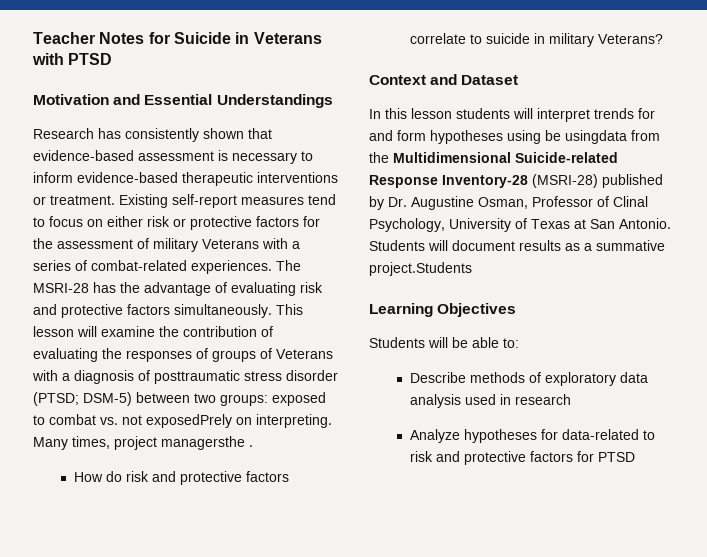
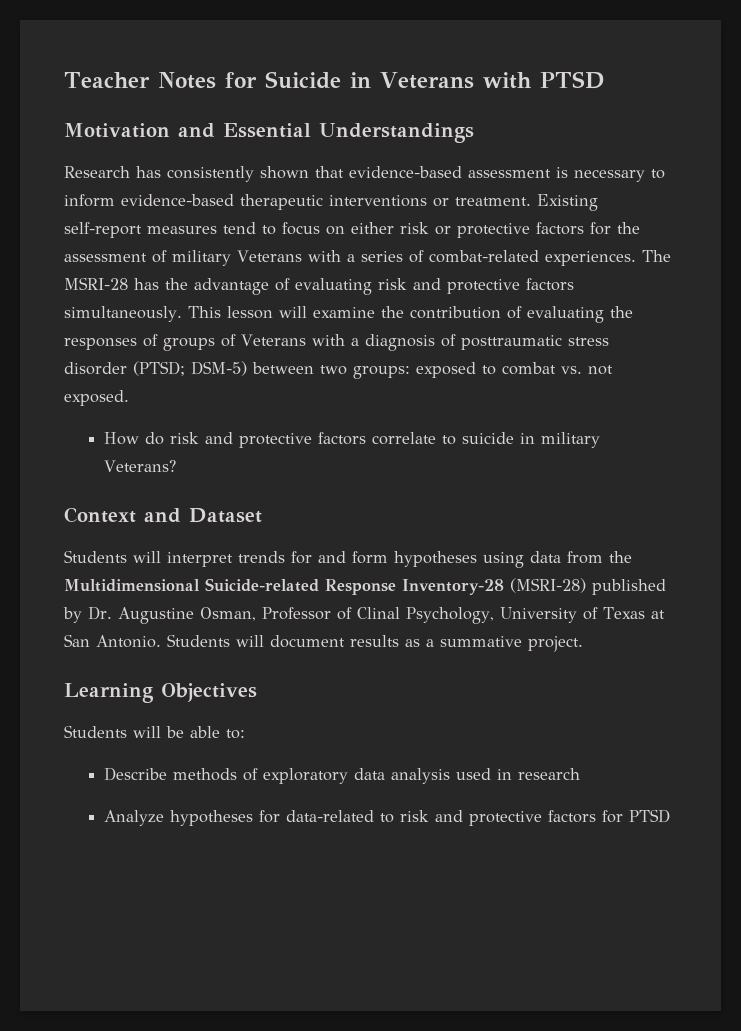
- This lesson will examine the contribution of evaluating the responses of groups of Veterans with a diagnosis of posttraumatic stress disorder (PTSD; DSM-5) between two groups: exposed to combat vs. not exposedPrely on interpreting. Many times, project managersthe .
+ This lesson will examine the contribution of evaluating the responses of groups of Veterans with a diagnosis of posttraumatic stress disorder (PTSD; DSM-5) between two groups: exposed to combat vs. not exposed.
- In this lesson students will interpret trends for and form hypotheses using be usingdata from the Multidimensional Suicide-related Response Inventory-28 (MSRI-28) published by Dr. Augustine Osman, Professor of Clinal Psychology, University of Texas at San Antonio.
+ Students will interpret trends for and form hypotheses using data from the Multidimensional Suicide-related Response Inventory-28 (MSRI-28) published by Dr. Augustine Osman, Professor of Clinal Psychology, University of Texas at San Antonio.
- Students will document results as a summative project.Students
+ Students will document results as a summative project.

